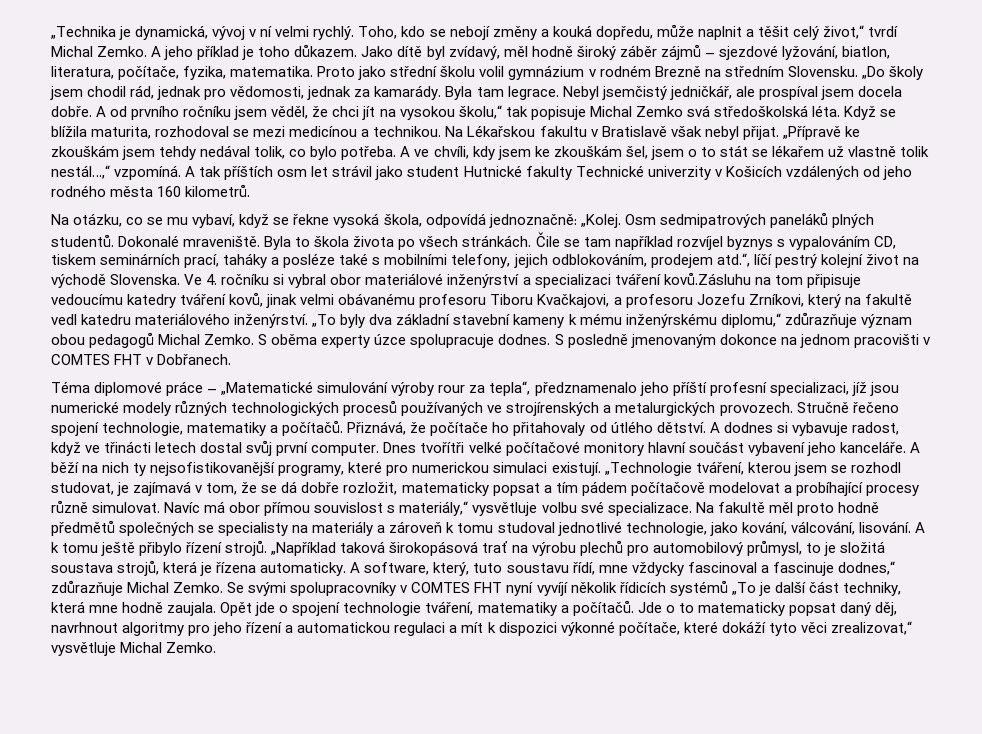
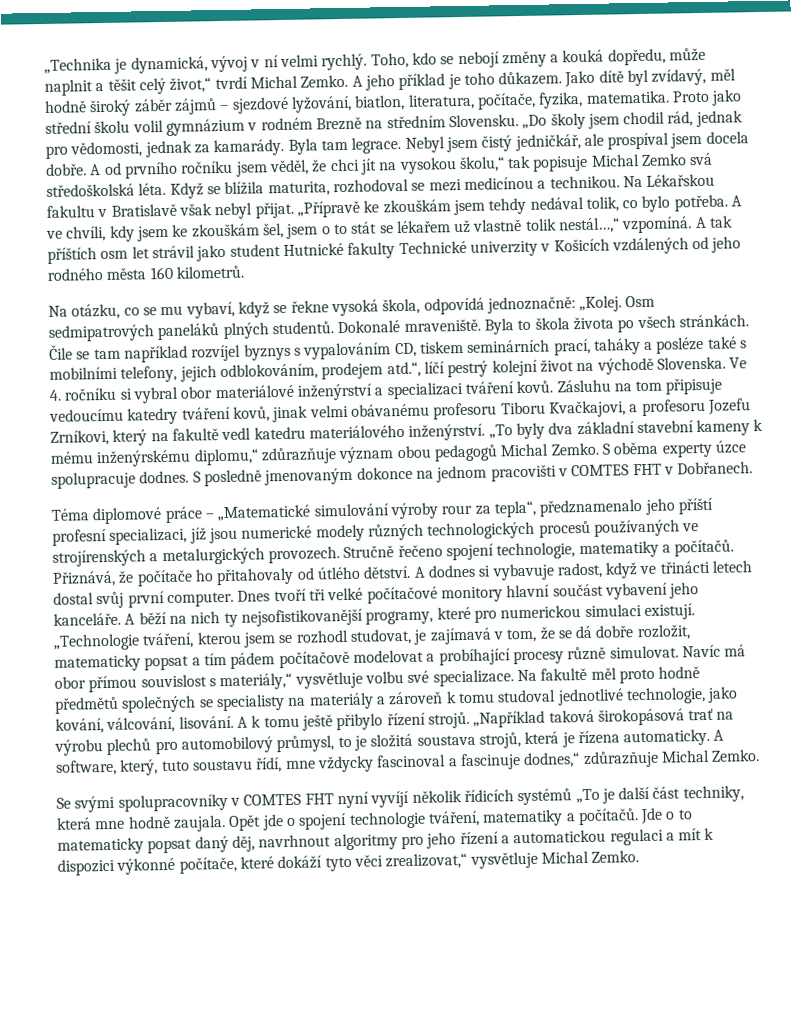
- Nebyl jsemčistý jedničkář, ale prospíval jsem docela dobře.
+ Nebyl jsem čistý jedničkář, ale prospíval jsem docela dobře.
- Ve 4. ročníku si vybral obor materiálové inženýrství a specializaci tváření kovů.Zásluhu na tom připisuje vedoucímu katedry tváření kovů, jinak velmi obávanému profesoru Tiboru Kvačkajovi, a profesoru Jozefu Zrníkovi, který na fakultě vedl katedru materiálového inženýrství.
+ Ve 4. ročníku si vybral obor materiálové inženýrství a specializaci tváření kovů. Zásluhu na tom připisuje vedoucímu katedry tváření kovů, jinak velmi obávanému profesoru Tiboru Kvačkajovi, a profesoru Jozefu Zrníkovi, který na fakultě vedl katedru materiálového inženýrství.
- Dnes tvořítři velké počítačové monitory hlavní součást vybavení jeho kanceláře.
+ Dnes tvoří tři velké počítačové monitory hlavní součást vybavení jeho kanceláře.
- A software, který, tuto soustavu řídí, mne vždycky fascinoval a fascinuje dodnes,“ zdůrazňuje Michal Zemko. Se svými spolupracovníky v COMTES FHT nyní vyvíjí několik řídicích systémů „To je další část techniky, která mne hodně zaujala.
+ A software, který, tuto soustavu řídí, mne vždycky fascinoval a fascinuje dodnes,“ zdůrazňuje Michal Zemko.
+ Se svými spolupracovníky v COMTES FHT nyní vyvíjí několik řídicích systémů „To je další část techniky, která mne hodně zaujala.

